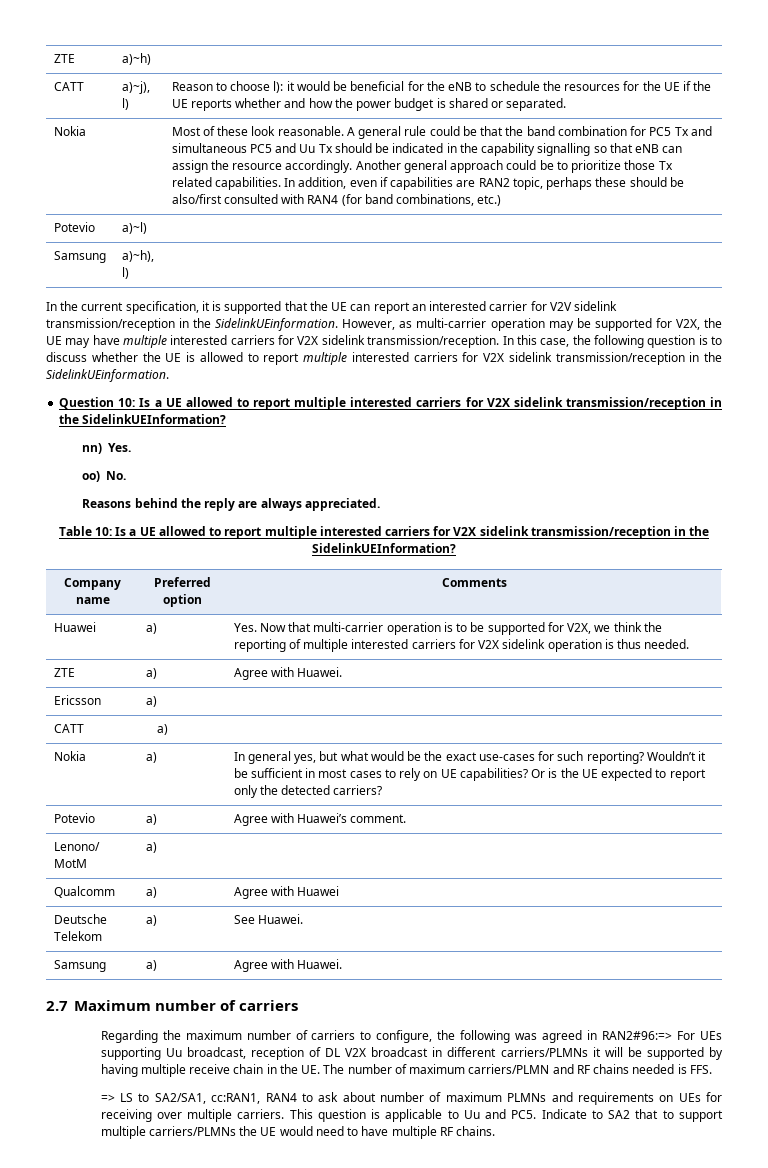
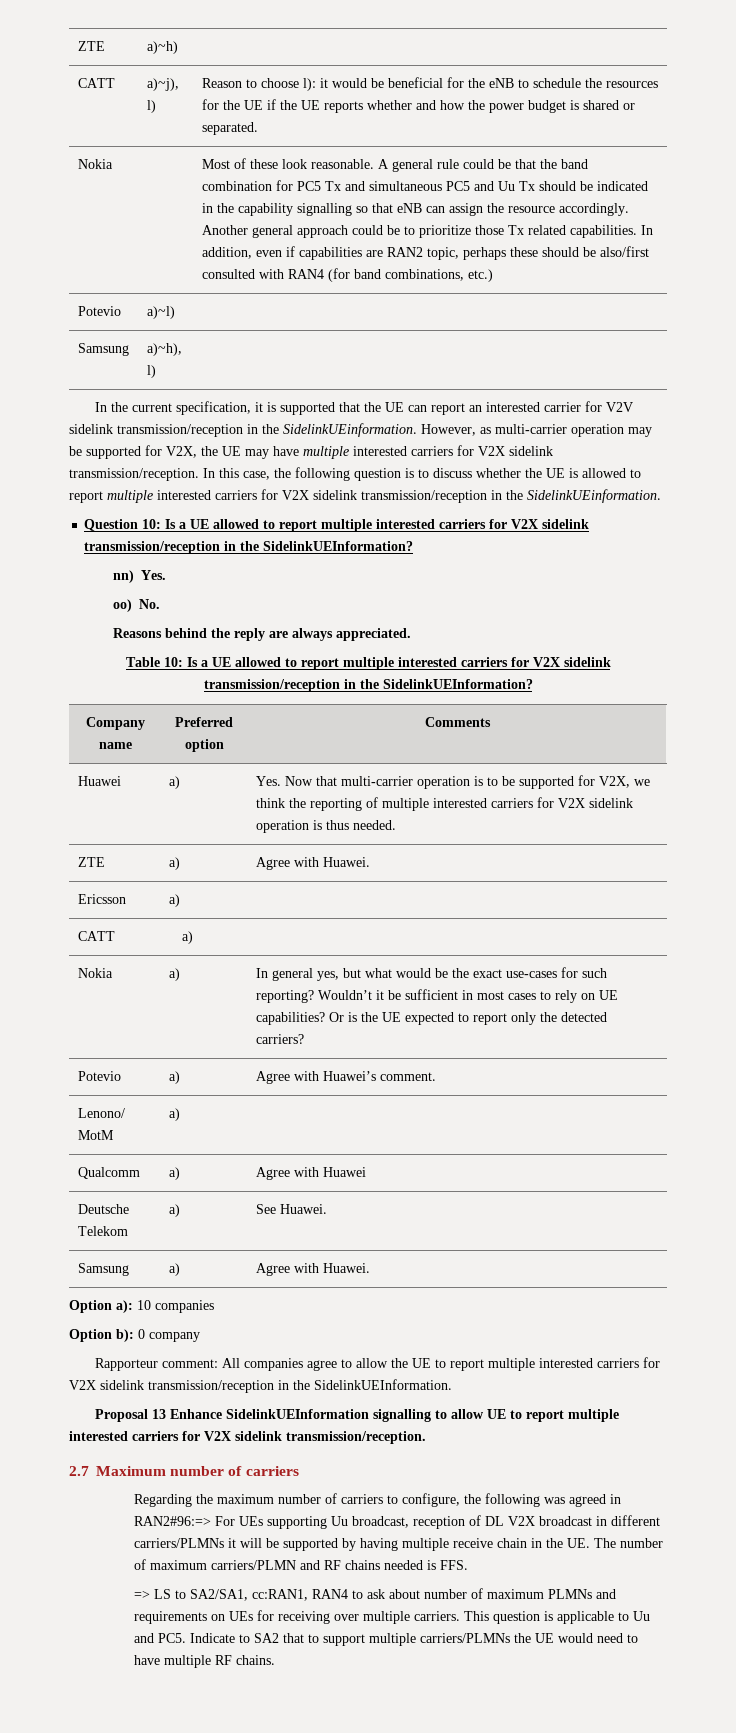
+ Option a): 10 companies
+ Option b): 0 company
+ Rapporteur comment: All companies agree to allow the UE to report multiple interested carriers for V2X sidelink transmission/reception in the SidelinkUEInformation.
+ Proposal 13 Enhance SidelinkUEInformation signalling to allow UE to report multiple interested carriers for V2X sidelink transmission/reception.

